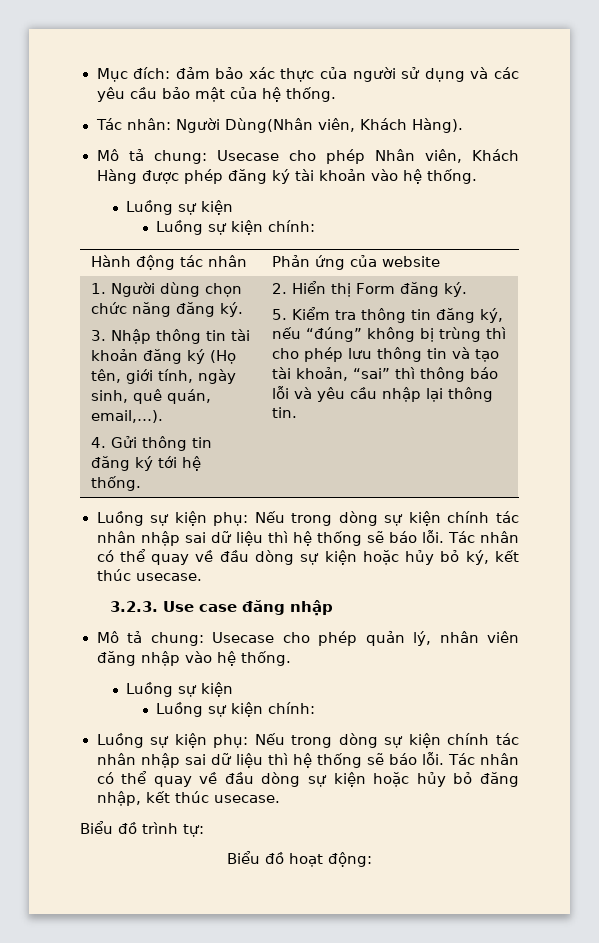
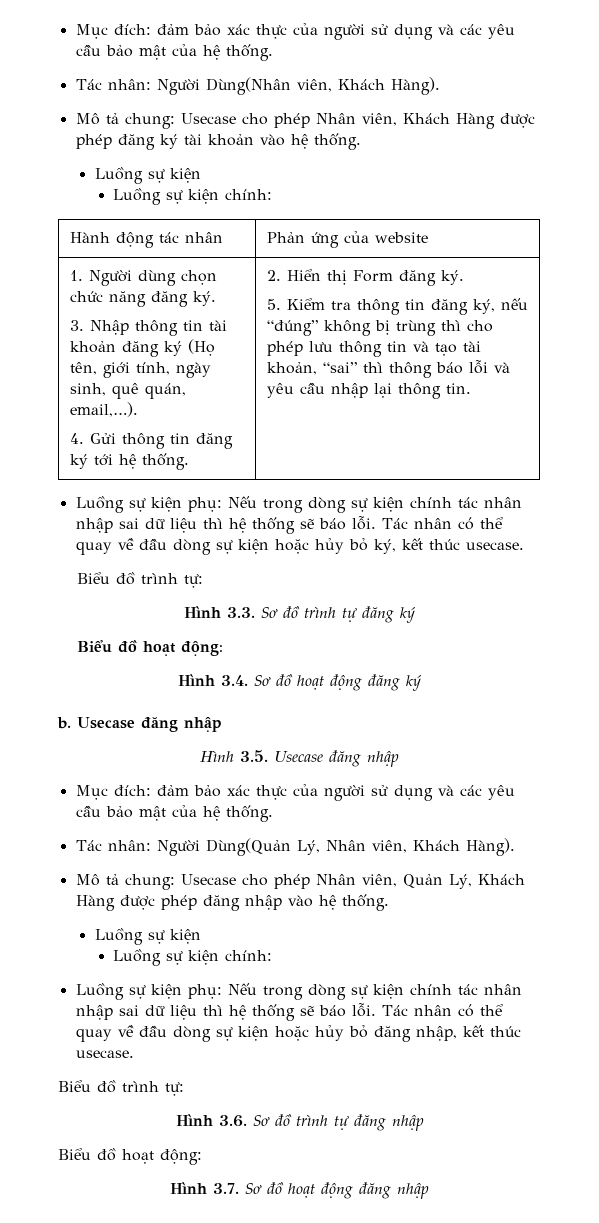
  Tác nhân có thể quay về đầu dòng sự kiện hoặc hủy bỏ ký, kết thúc usecase.
- 3.2.3. Use case đăng nhập
- Mô tả chung: Usecase cho phép quản lý, nhân viên đăng nhập vào hệ thống.
+ Biểu đồ trình tự:
+ Hình 3.3. Sơ đồ trình tự đăng ký
+ Biểu đồ hoạt động:
+ Hình 3.4. Sơ đồ hoạt động đăng ký
+ b. Usecase đăng nhập
+ Hình 3.5. Usecase đăng nhập
+ Mục đích: đảm bảo xác thực của người sử dụng và các yêu cầu bảo mật của hệ thống.
+ Tác nhân: Người Dùng(Quản Lý, Nhân viên, Khách Hàng).
+ Mô tả chung: Usecase cho phép Nhân viên, Quản Lý, Khách Hàng được phép đăng nhập vào hệ thống.
+ Hình 3.6. Sơ đồ trình tự đăng nhập
  Biểu đồ hoạt động:
+ Hình 3.7. Sơ đồ hoạt động đăng nhập

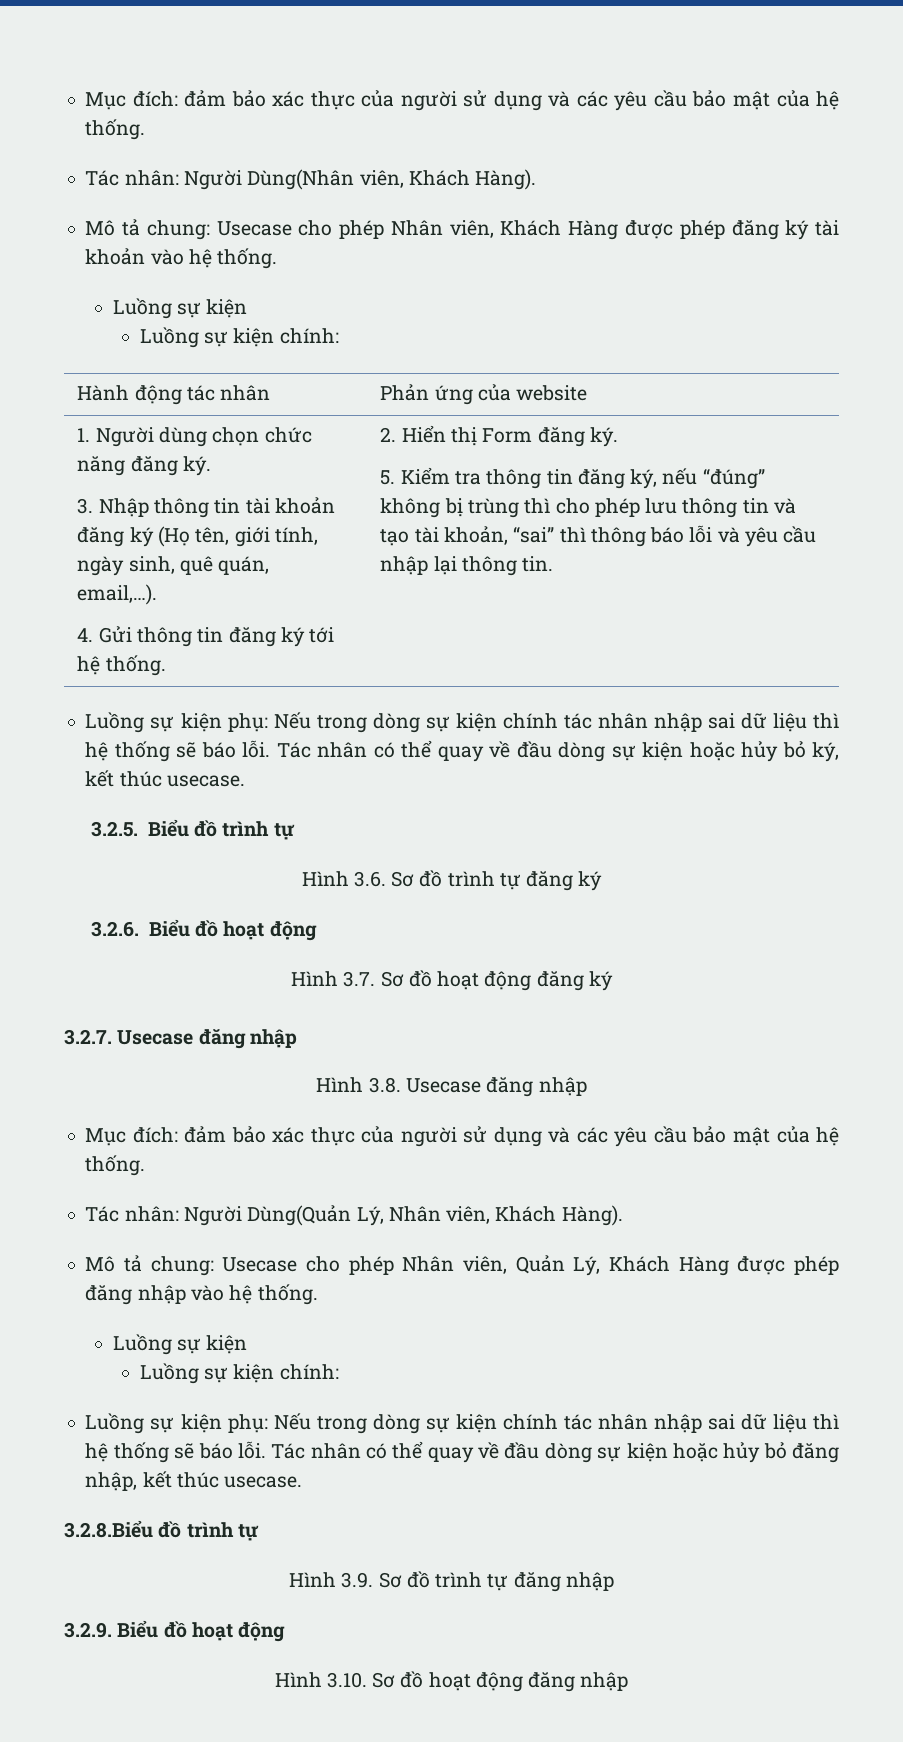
  Tác nhân có thể quay về đầu dòng sự kiện hoặc hủy bỏ ký, kết thúc usecase.
- Biểu đồ trình tự:
- Hình 3.3. Sơ đồ trình tự đăng ký
- Biểu đồ hoạt động:
- Hình 3.4. Sơ đồ hoạt động đăng ký
+ 3.2.5. Biểu đồ trình tự
+ Hình 3.6. Sơ đồ trình tự đăng ký
+ 3.2.6. Biểu đồ hoạt động
+ Hình 3.7. Sơ đồ hoạt động đăng ký
- b. Usecase đăng nhập
+ 3.2.7. Usecase đăng nhập
- Hình 3.5. Usecase đăng nhập
+ Hình 3.8. Usecase đăng nhập
  Tác nhân có thể quay về đầu dòng sự kiện hoặc hủy bỏ đăng nhập, kết thúc usecase.
- Biểu đồ trình tự:
- Hình 3.6. Sơ đồ trình tự đăng nhập
- Biểu đồ hoạt động:
- Hình 3.7. Sơ đồ hoạt động đăng nhập
+ 3.2.8.Biểu đồ trình tự
+ Hình 3.9. Sơ đồ trình tự đăng nhập
+ 3.2.9. Biểu đồ hoạt động
+ Hình 3.10. Sơ đồ hoạt động đăng nhập

